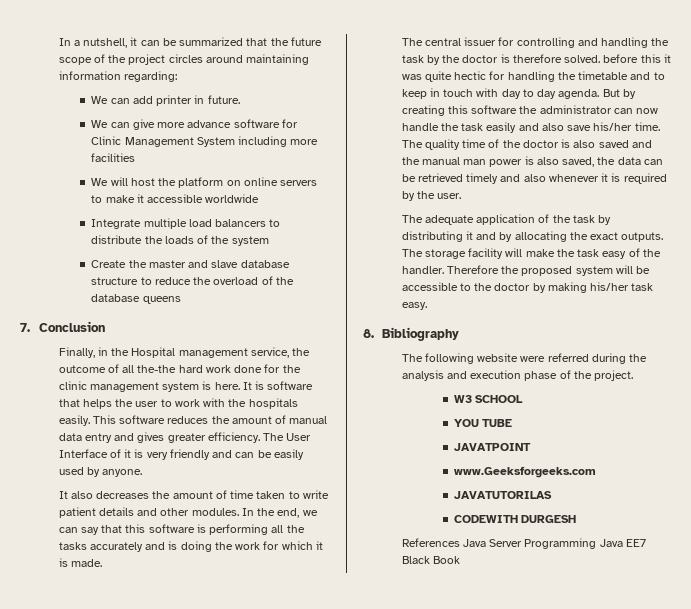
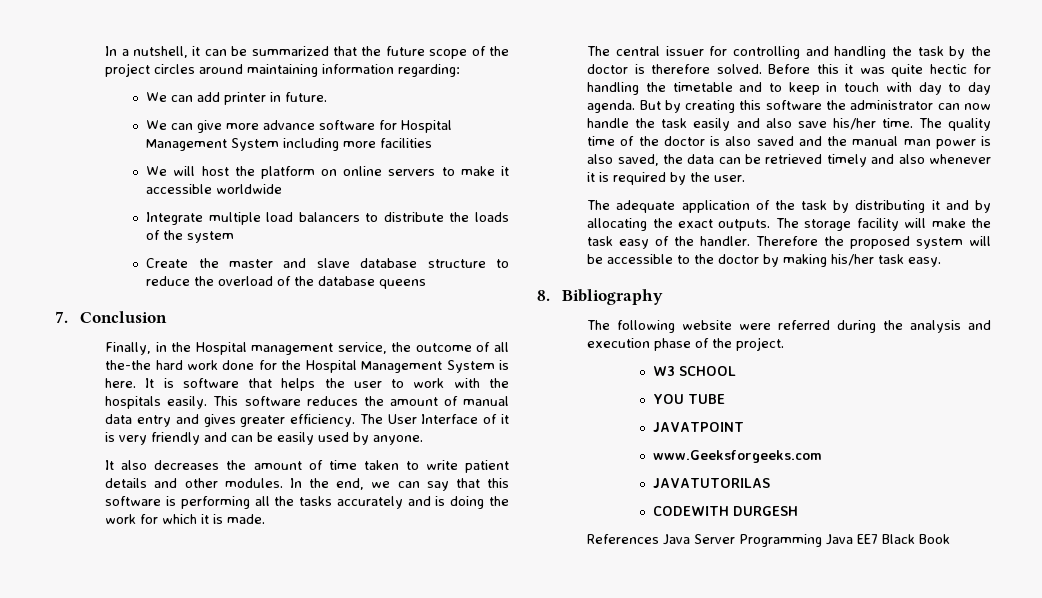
- We can give more advance software for Clinic Management System including more facilities
+ We can give more advance software for Hospital Management System including more facilities
- Finally, in the Hospital management service, the outcome of all the-the hard work done for the clinic management system is here.
+ Finally, in the Hospital management service, the outcome of all the-the hard work done for the Hospital Management System is here.
- The central issuer for controlling and handling the task by the doctor is therefore solved. before this it was quite hectic for handling the timetable and to keep in touch with day to day agenda.
+ The central issuer for controlling and handling the task by the doctor is therefore solved. Before this it was quite hectic for handling the timetable and to keep in touch with day to day agenda.

